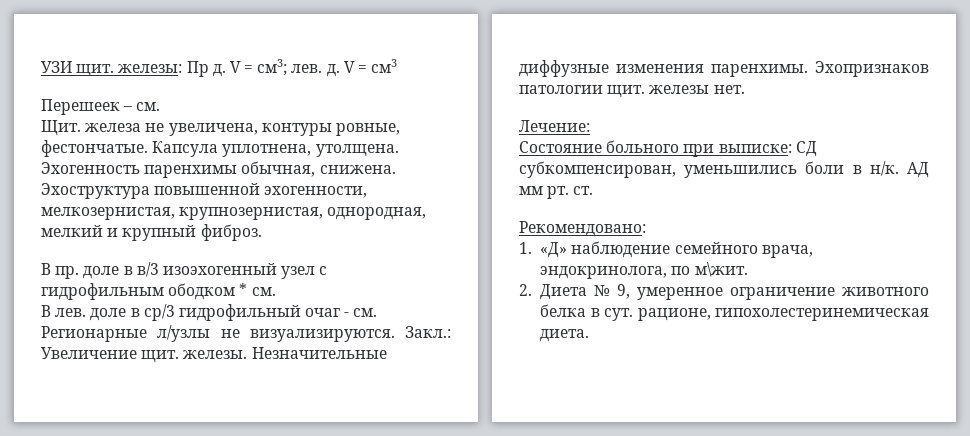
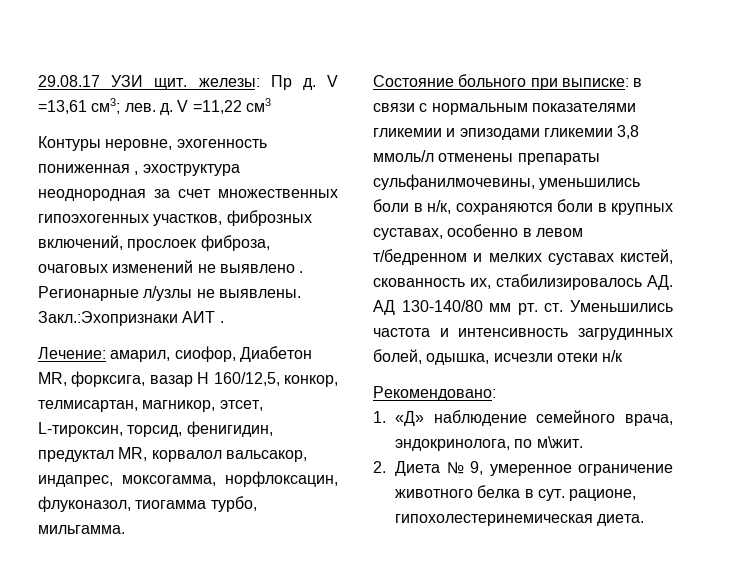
- УЗИ щит. железы: Пр д.
+ 29.08.17 УЗИ щит. железы: Пр д.
- V = см3; лев. д.
+ V =13,61 см3; лев. д.
- V = см3
+ V =11,22 см3
- Перешеек – см.
- Щит. железа не увеличена, контуры ровные, фестончатые. Капсула уплотнена, утолщена. Эхогенность паренхимы обычная, снижена. Эхоструктура повышенной эхогенности, мелкозернистая, крупнозернистая, однородная, мелкий и крупный фиброз.
- В пр. доле в в/3 изоэхогенный узел с гидрофильным ободком * см.
- В лев. доле в ср/3 гидрофильный очаг - см. Регионарные л/узлы не визуализируются. Закл.: Увеличение щит. железы. Незначительные диффузные изменения паренхимы. Эхопризнаков патологии щит. железы нет.
- Лечение:
- Состояние больного при выписке: СД субкомпенсирован, уменьшились боли в н/к. АД мм рт. ст.
+ Контуры неровне, эхогенность пониженная , эхоструктура неоднородная за счет множественных гипоэхогенных участков, фиброзных включений, прослоек фиброза, очаговых изменений не выявлено . Регионарные л/узлы не выявлены. Закл.:Эхопризнаки АИТ .
+ Лечение: амарил, сиофор, Диабетон MR, форксига, вазар Н 160/12,5, конкор, телмисартан, магникор, этсет, L-тироксин, торсид, фенигидин, предуктал MR, корвалол вальсакор, индапрес, моксогамма, норфлоксацин, флуконазол, тиогамма турбо, мильгамма.
+ Состояние больного при выписке: в связи с нормальным показателями гликемии и эпизодами гликемии 3,8 ммоль/л отменены препараты сульфанилмочевины, уменьшились боли в н/к, сохраняются боли в крупных суставах, особенно в левом т/бедренном и мелких суставах кистей, скованность их, стабилизировалось АД. АД 130-140/80 мм рт. ст. Уменьшились частота и интенсивность загрудинных болей, одышка, исчезли отеки н/к

